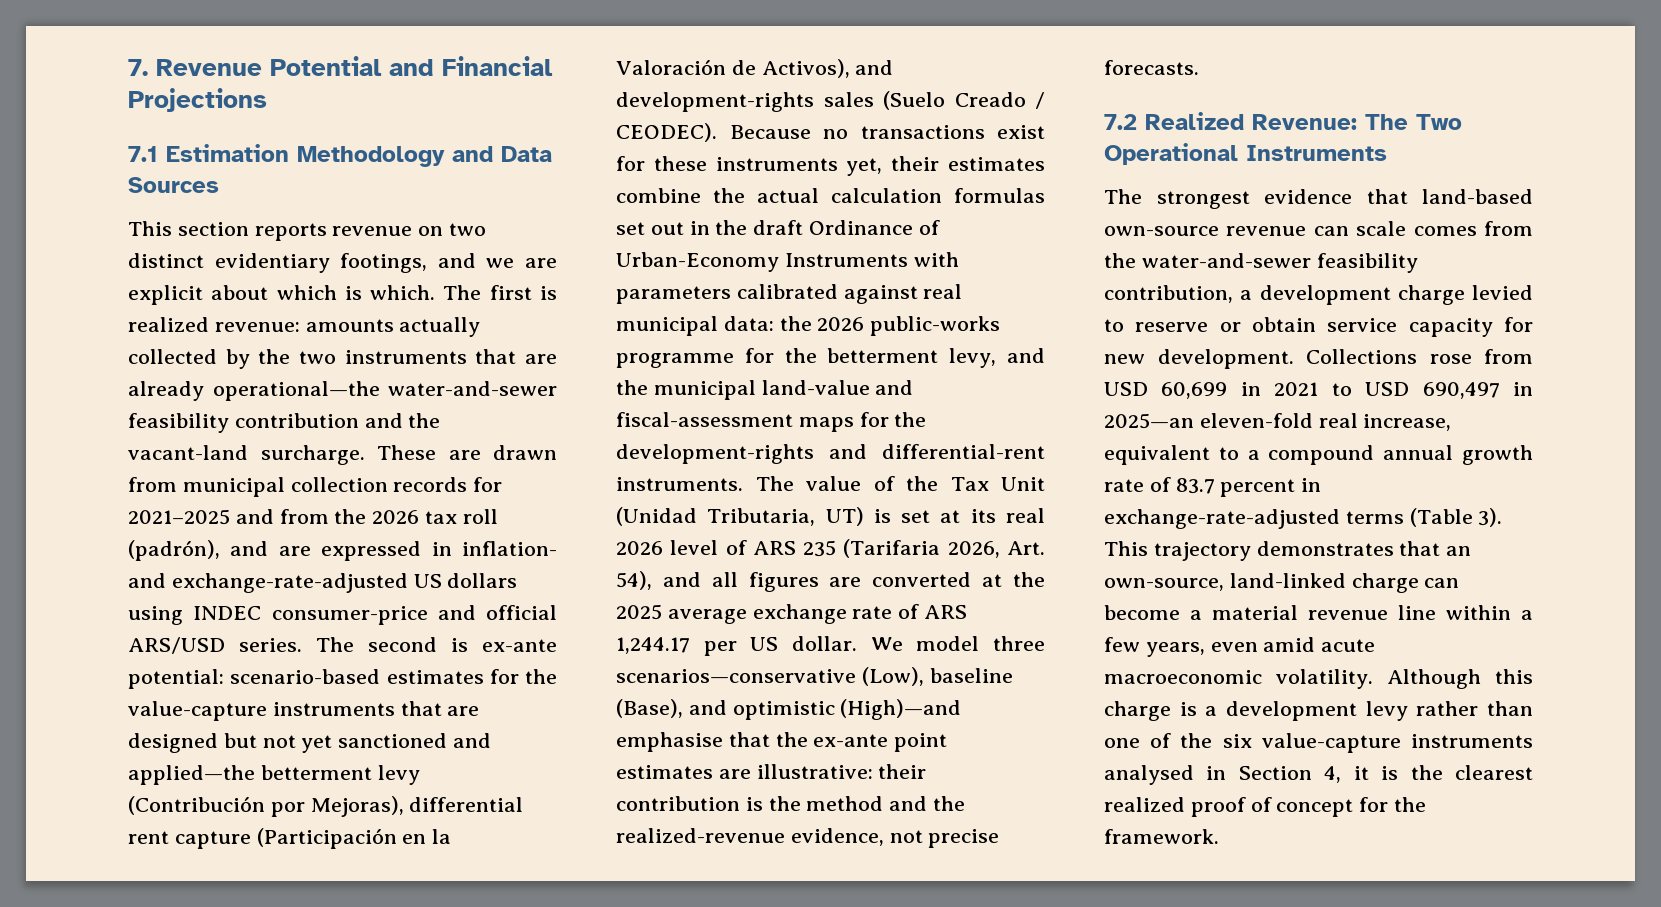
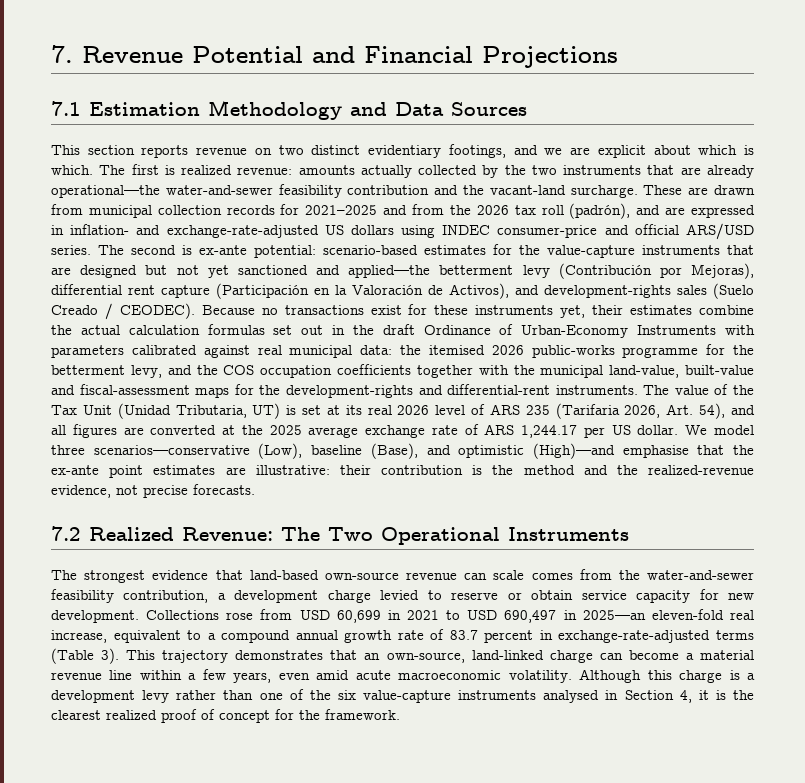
- Because no transactions exist for these instruments yet, their estimates combine the actual calculation formulas set out in the draft Ordinance of Urban-Economy Instruments with parameters calibrated against real municipal data: the 2026 public-works programme for the betterment levy, and the municipal land-value and fiscal-assessment maps for the development-rights and differential-rent instruments.
+ Because no transactions exist for these instruments yet, their estimates combine the actual calculation formulas set out in the draft Ordinance of Urban-Economy Instruments with parameters calibrated against real municipal data: the itemised 2026 public-works programme for the betterment levy, and the COS occupation coefficients together with the municipal land-value, built-value and fiscal-assessment maps for the development-rights and differential-rent instruments.

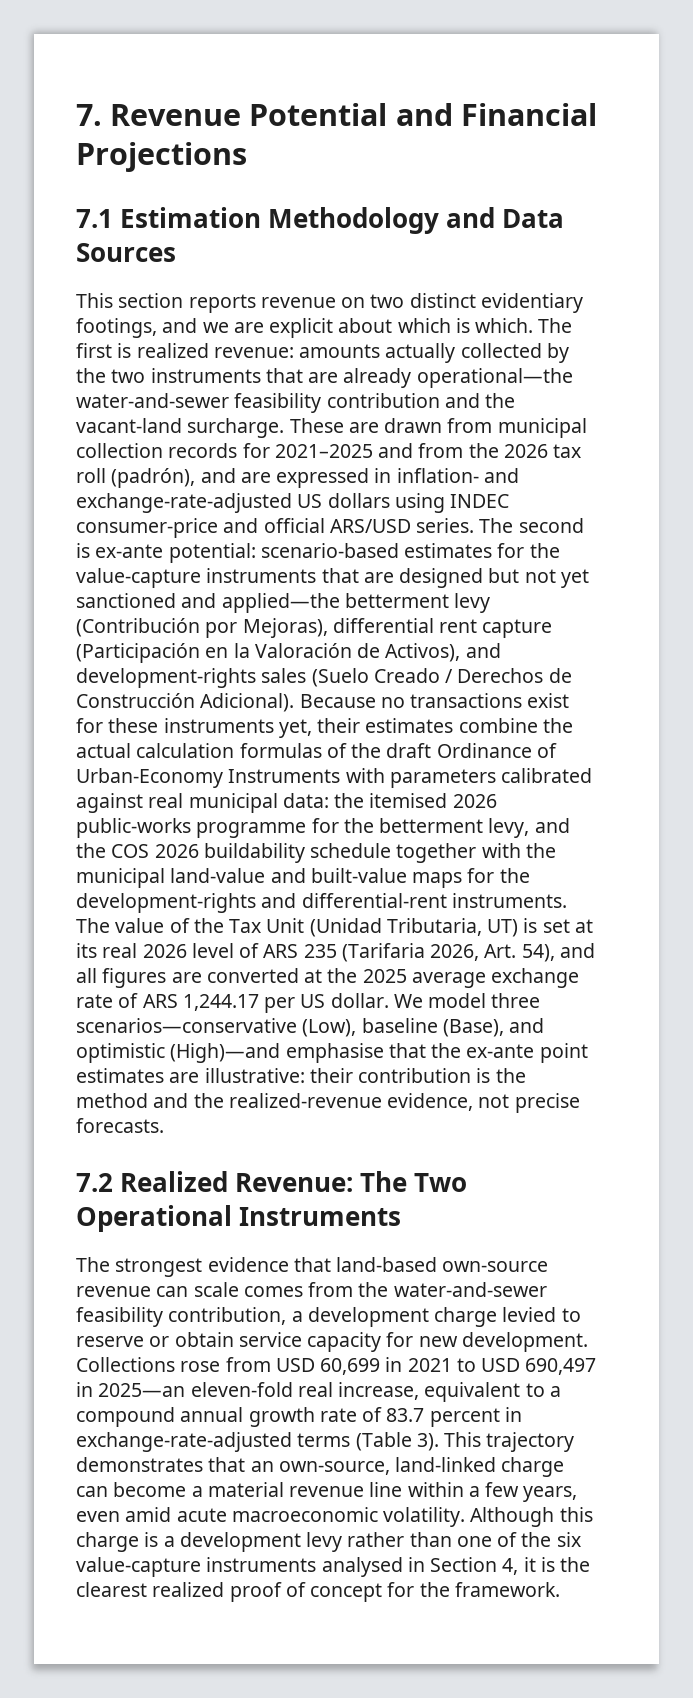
- The second is ex-ante potential: scenario-based estimates for the value-capture instruments that are designed but not yet sanctioned and applied—the betterment levy (Contribución por Mejoras), differential rent capture (Participación en la Valoración de Activos), and development-rights sales (Suelo Creado / CEODEC).
+ The second is ex-ante potential: scenario-based estimates for the value-capture instruments that are designed but not yet sanctioned and applied—the betterment levy (Contribución por Mejoras), differential rent capture (Participación en la Valoración de Activos), and development-rights sales (Suelo Creado / Derechos de Construcción Adicional).
- Because no transactions exist for these instruments yet, their estimates combine the actual calculation formulas set out in the draft Ordinance of Urban-Economy Instruments with parameters calibrated against real municipal data: the itemised 2026 public-works programme for the betterment levy, and the COS occupation coefficients together with the municipal land-value, built-value and fiscal-assessment maps for the development-rights and differential-rent instruments.
+ Because no transactions exist for these instruments yet, their estimates combine the actual calculation formulas of the draft Ordinance of Urban-Economy Instruments with parameters calibrated against real municipal data: the itemised 2026 public-works programme for the betterment levy, and the COS 2026 buildability schedule together with the municipal land-value and built-value maps for the development-rights and differential-rent instruments.

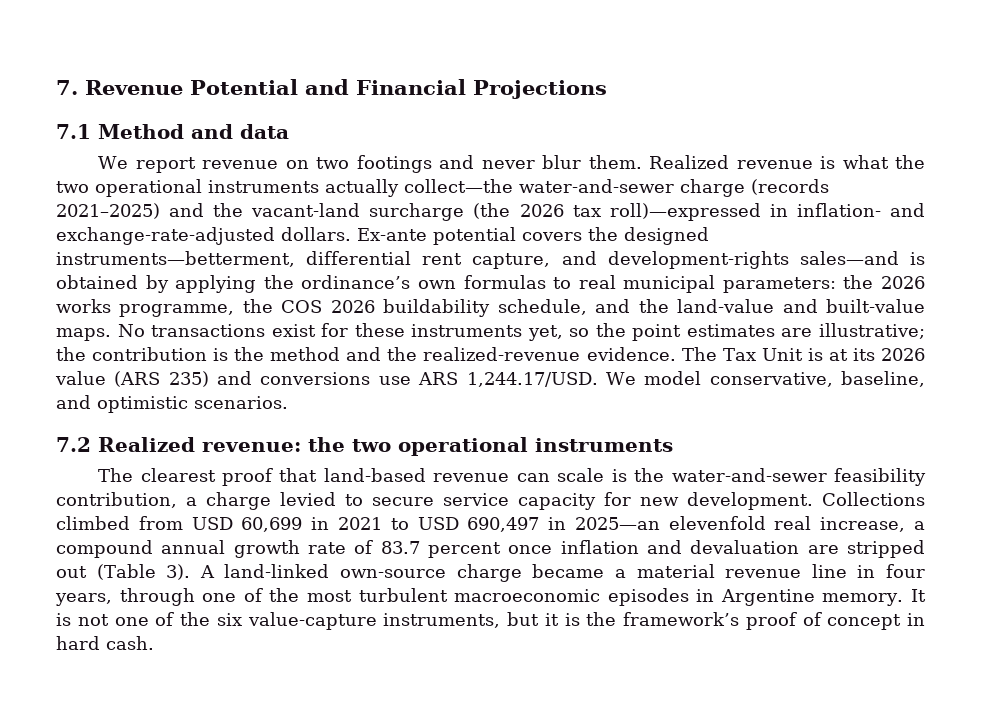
- 7.1 Estimation Methodology and Data Sources
- This section reports revenue on two distinct evidentiary footings, and we are explicit about which is which. The first is realized revenue: amounts actually collected by the two instruments that are already operational—the water-and-sewer feasibility contribution and the vacant-land surcharge. These are drawn from municipal collection records for 2021–2025 and from the 2026 tax roll (padrón), and are expressed in inflation- and exchange-rate-adjusted US dollars using INDEC consumer-price and official ARS/USD series. The second is ex-ante potential: scenario-based estimates for the value-capture instruments that are designed but not yet sanctioned and applied—the betterment levy (Contribución por Mejoras), differential rent capture (Participación en la Valoración de Activos), and development-rights sales (Suelo Creado / Derechos de Construcción Adicional). Because no transactions exist for these instruments yet, their estimates combine the actual calculation formulas of the draft Ordinance of Urban-Economy Instruments with parameters calibrated against real municipal data: the itemised 2026 public-works programme for the betterment levy, and the COS 2026 buildability schedule together with the municipal land-value and built-value maps for the development-rights and differential-rent instruments. The value of the Tax Unit (Unidad Tributaria, UT) is set at its real 2026 level of ARS 235 (Tarifaria 2026, Art. 54), and all figures are converted at the 2025 average exchange rate of ARS 1,244.17 per US dollar. We model three scenarios—conservative (Low), baseline (Base), and optimistic (High)—and emphasise that the ex-ante point estimates are illustrative: their contribution is the method and the realized-revenue evidence, not precise forecasts.
- 7.2 Realized Revenue: The Two Operational Instruments
- The strongest evidence that land-based own-source revenue can scale comes from the water-and-sewer feasibility contribution, a development charge levied to reserve or obtain service capacity for new development.
+ 7.1 Method and data
+ We report revenue on two footings and never blur them. Realized revenue is what the two operational instruments actually collect—the water-and-sewer charge (records 2021–2025) and the vacant-land surcharge (the 2026 tax roll)—expressed in inflation- and exchange-rate-adjusted dollars. Ex-ante potential covers the designed instruments—betterment, differential rent capture, and development-rights sales—and is obtained by applying the ordinance’s own formulas to real municipal parameters: the 2026 works programme, the COS 2026 buildability schedule, and the land-value and built-value maps. No transactions exist for these instruments yet, so the point estimates are illustrative; the contribution is the method and the realized-revenue evidence. The Tax Unit is at its 2026 value (ARS 235) and conversions use ARS 1,244.17/USD. We model conservative, baseline, and optimistic scenarios.
+ 7.2 Realized revenue: the two operational instruments
+ The clearest proof that land-based revenue can scale is the water-and-sewer feasibility contribution, a charge levied to secure service capacity for new development.
- Collections rose from USD 60,699 in 2021 to USD 690,497 in 2025—an eleven-fold real increase, equivalent to a compound annual growth rate of 83.7 percent in exchange-rate-adjusted terms (Table 3). This trajectory demonstrates that an own-source, land-linked charge can become a material revenue line within a few years, even amid acute macroeconomic volatility. Although this charge is a development levy rather than one of the six value-capture instruments analysed in Section 4, it is the clearest realized proof of concept for the framework.
+ Collections climbed from USD 60,699 in 2021 to USD 690,497 in 2025—an elevenfold real increase, a compound annual growth rate of 83.7 percent once inflation and devaluation are stripped out (Table 3). A land-linked own-source charge became a material revenue line in four years, through one of the most turbulent macroeconomic episodes in Argentine memory. It is not one of the six value-capture instruments, but it is the framework’s proof of concept in hard cash.

